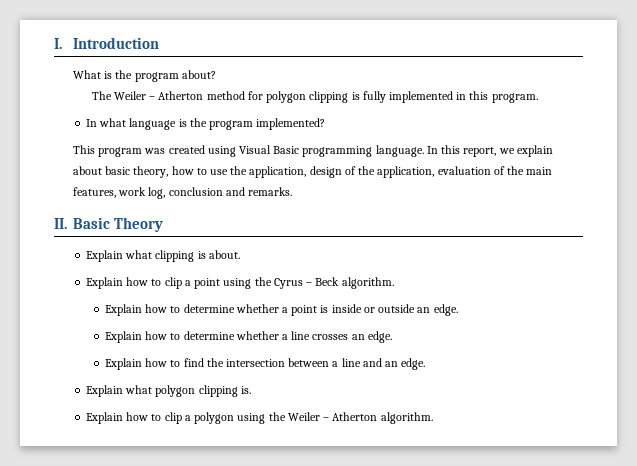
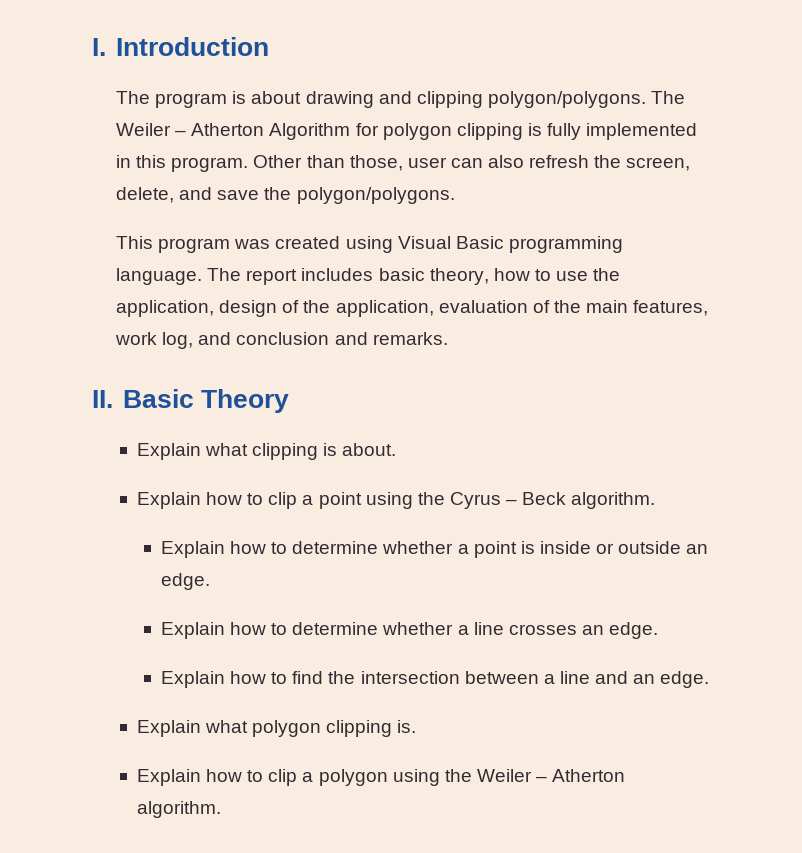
- What is the program about?
- The Weiler – Atherton method for polygon clipping is fully implemented in this program.
- In what language is the program implemented?
+ The program is about drawing and clipping polygon/polygons. The Weiler – Atherton Algorithm for polygon clipping is fully implemented in this program. Other than those, user can also refresh the screen, delete, and save the polygon/polygons.
- In this report, we explain about basic theory, how to use the application, design of the application, evaluation of the main features, work log, conclusion and remarks.
+ The report includes basic theory, how to use the application, design of the application, evaluation of the main features, work log, and conclusion and remarks.

